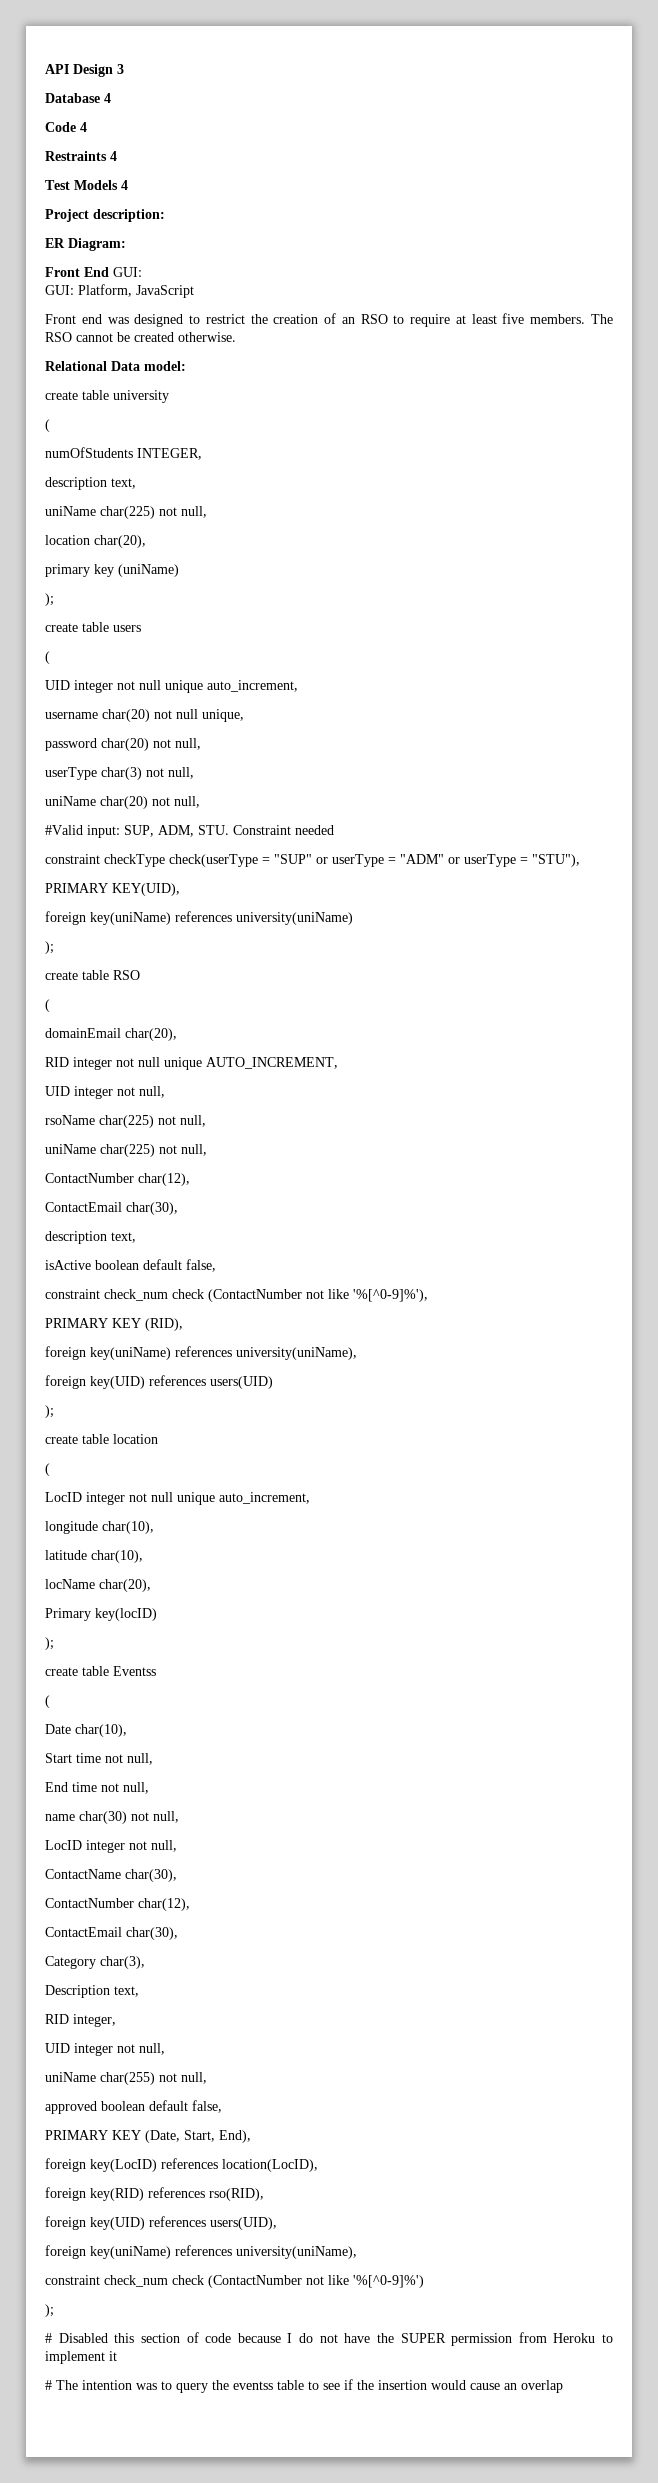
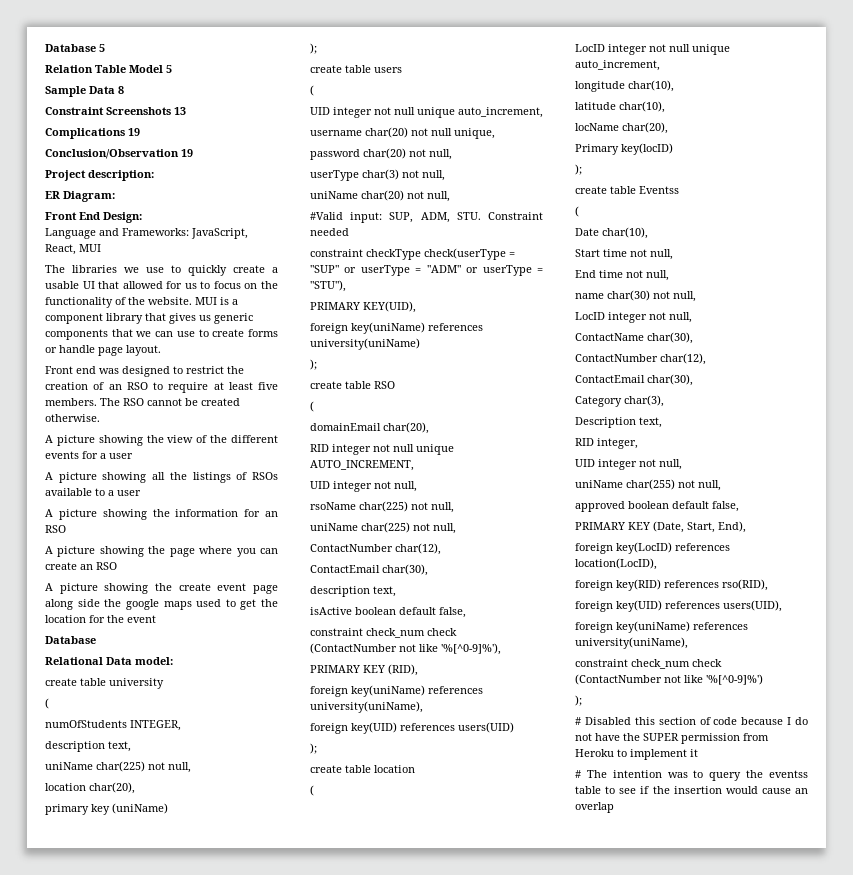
- API Design 3
- Database 4
- Code 4
- Restraints 4
- Test Models 4
+ Database 5
+ Relation Table Model 5
+ Sample Data 8
+ Constraint Screenshots 13
+ Complications 19
+ Conclusion/Observation 19
- Front End GUI:
- GUI: Platform, JavaScript
+ Front End Design:
+ Language and Frameworks: JavaScript, React, MUI
+ The libraries we use to quickly create a usable UI that allowed for us to focus on the functionality of the website. MUI is a component library that gives us generic components that we can use to create forms or handle page layout.
+ A picture showing the view of the different events for a user
+ A picture showing all the listings of RSOs available to a user
+ A picture showing the information for an RSO
+ A picture showing the page where you can create an RSO
+ A picture showing the create event page along side the google maps used to get the location for the event
+ Database

